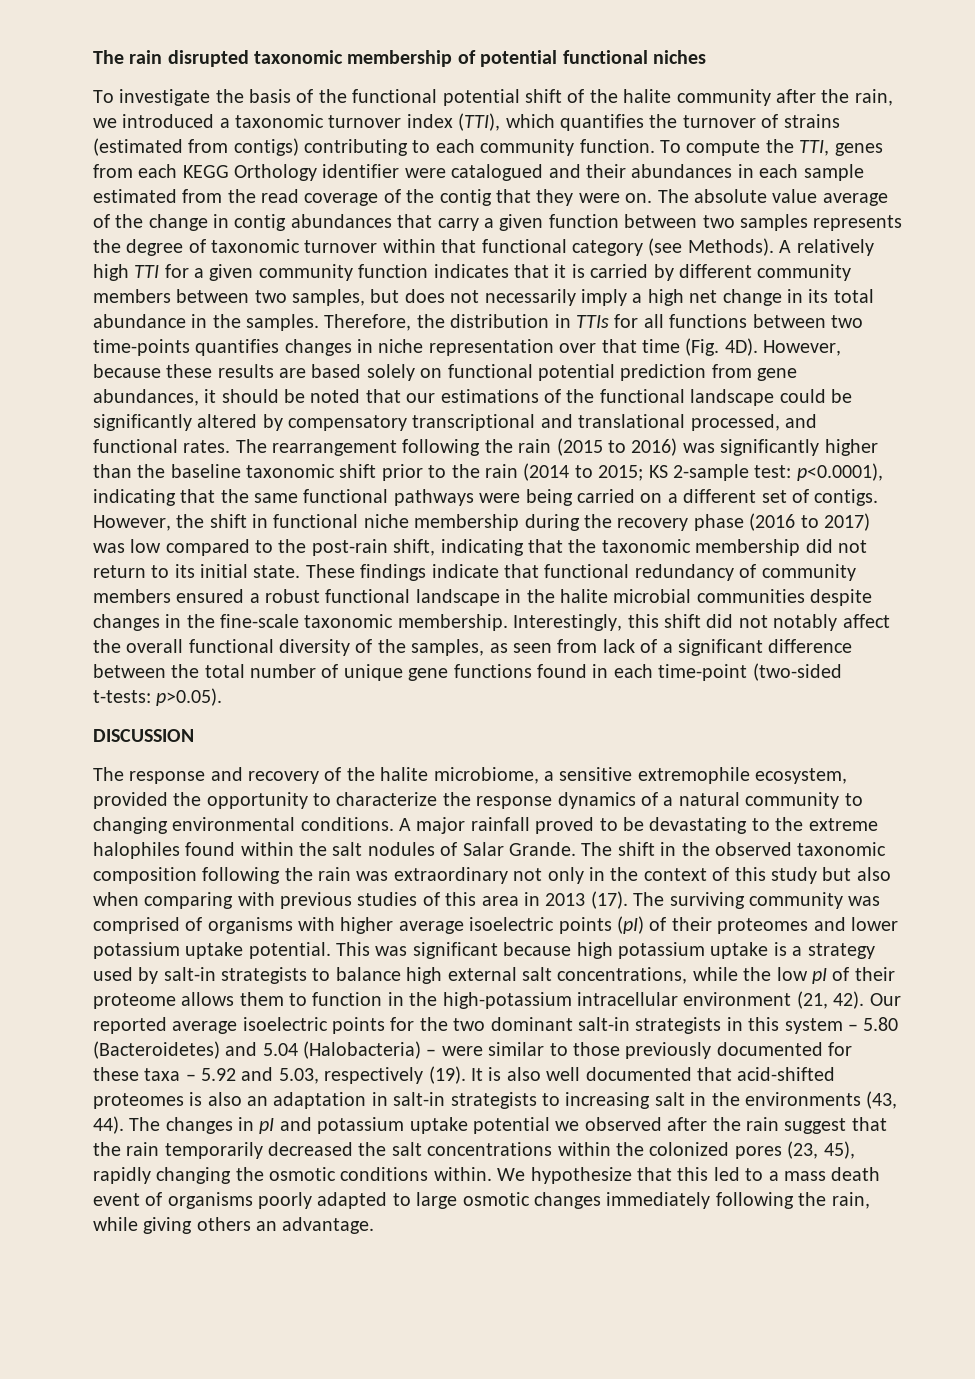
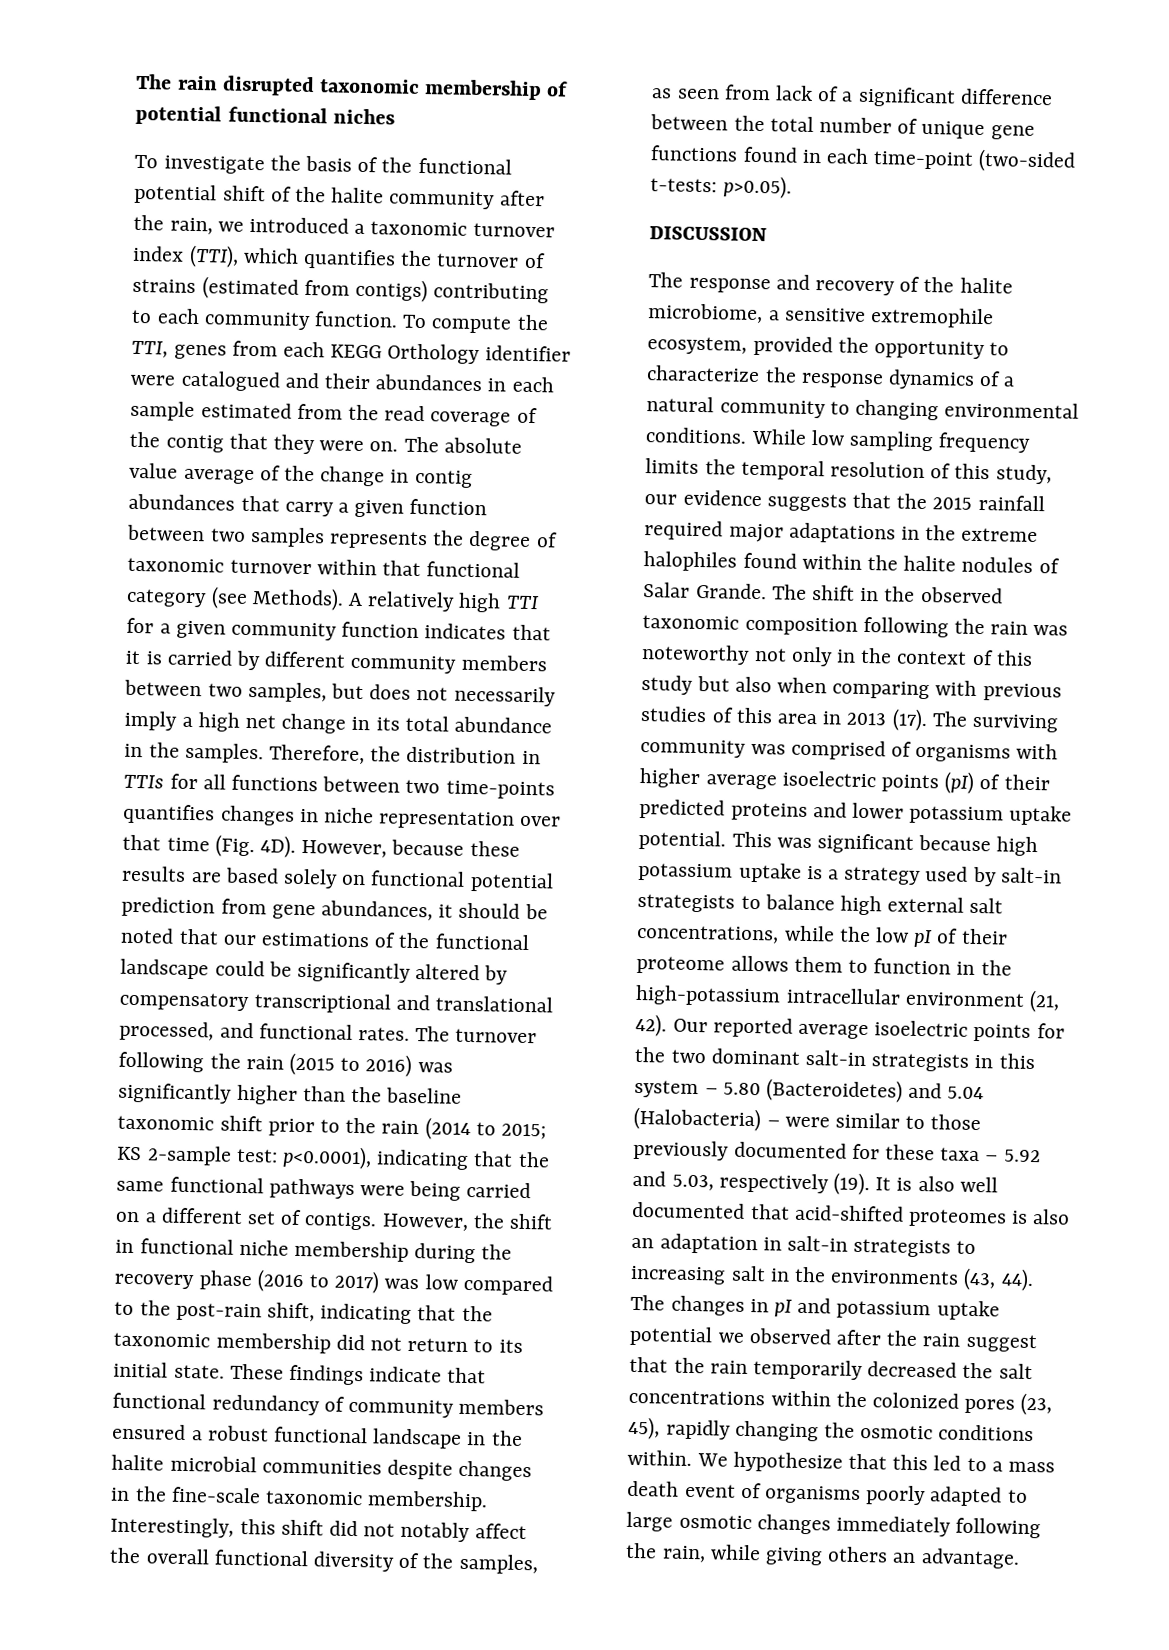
- The rearrangement following the rain (2015 to 2016) was significantly higher than the baseline taxonomic shift prior to the rain (2014 to 2015; KS 2-sample test: p<0.0001), indicating that the same functional pathways were being carried on a different set of contigs.
+ The turnover following the rain (2015 to 2016) was significantly higher than the baseline taxonomic shift prior to the rain (2014 to 2015; KS 2-sample test: p<0.0001), indicating that the same functional pathways were being carried on a different set of contigs.
- A major rainfall proved to be devastating to the extreme halophiles found within the salt nodules of Salar Grande.
+ While low sampling frequency limits the temporal resolution of this study, our evidence suggests that the 2015 rainfall required major adaptations in the extreme halophiles found within the halite nodules of Salar Grande.
- The shift in the observed taxonomic composition following the rain was extraordinary not only in the context of this study but also when comparing with previous studies of this area in 2013 (17).
+ The shift in the observed taxonomic composition following the rain was noteworthy not only in the context of this study but also when comparing with previous studies of this area in 2013 (17).
- The surviving community was comprised of organisms with higher average isoelectric points (pI) of their proteomes and lower potassium uptake potential.
+ The surviving community was comprised of organisms with higher average isoelectric points (pI) of their predicted proteins and lower potassium uptake potential.

